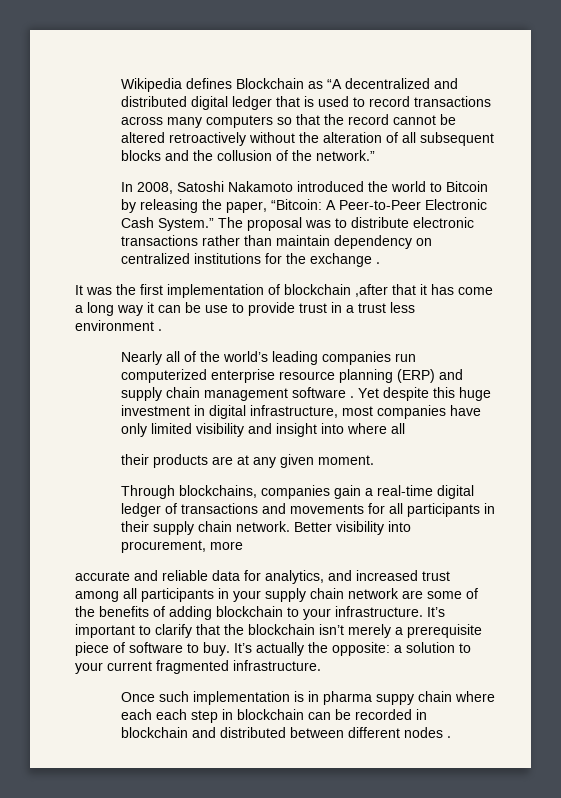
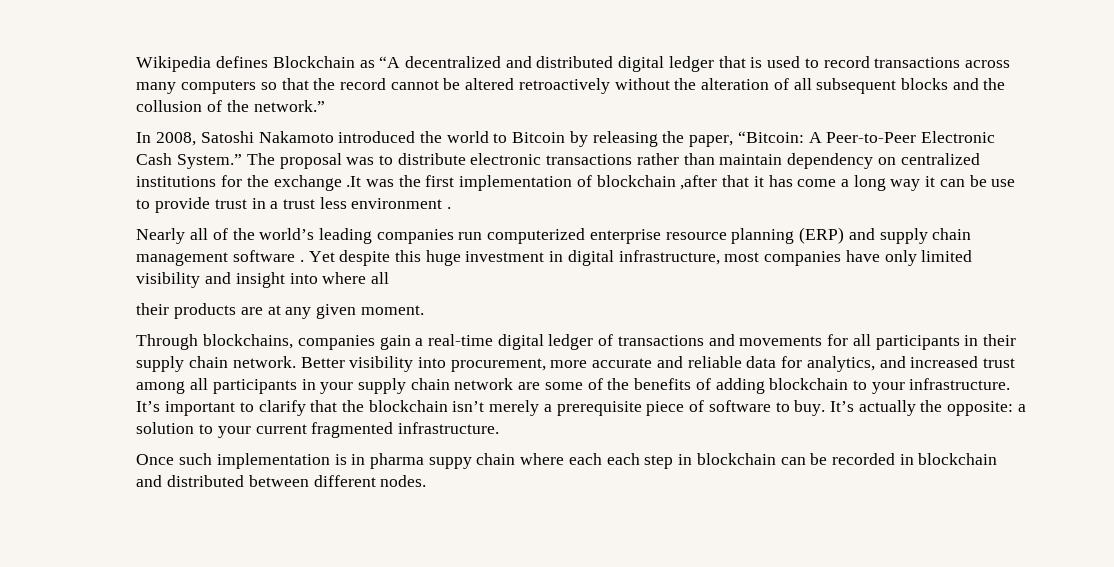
- The proposal was to distribute electronic transactions rather than maintain dependency on centralized institutions for the exchange .
- It was the first implementation of blockchain ,after that it has come a long way it can be use to provide trust in a trust less environment .
+ The proposal was to distribute electronic transactions rather than maintain dependency on centralized institutions for the exchange .It was the first implementation of blockchain ,after that it has come a long way it can be use to provide trust in a trust less environment .
- Better visibility into procurement, more
- accurate and reliable data for analytics, and increased trust among all participants in your supply chain network are some of the benefits of adding blockchain to your infrastructure.
+ Better visibility into procurement, more accurate and reliable data for analytics, and increased trust among all participants in your supply chain network are some of the benefits of adding blockchain to your infrastructure.
- Once such implementation is in pharma suppy chain where each each step in blockchain can be recorded in blockchain and distributed between different nodes .
+ Once such implementation is in pharma suppy chain where each each step in blockchain can be recorded in blockchain and distributed between different nodes.

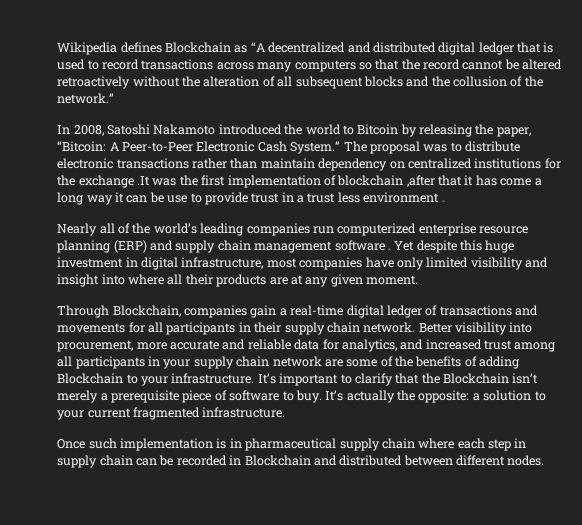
- Yet despite this huge investment in digital infrastructure, most companies have only limited visibility and insight into where all
- their products are at any given moment.
+ Yet despite this huge investment in digital infrastructure, most companies have only limited visibility and insight into where all their products are at any given moment.
- Through blockchains, companies gain a real-time digital ledger of transactions and movements for all participants in their supply chain network.
+ Through Blockchain, companies gain a real-time digital ledger of transactions and movements for all participants in their supply chain network.
- Better visibility into procurement, more accurate and reliable data for analytics, and increased trust among all participants in your supply chain network are some of the benefits of adding blockchain to your infrastructure.
+ Better visibility into procurement, more accurate and reliable data for analytics, and increased trust among all participants in your supply chain network are some of the benefits of adding Blockchain to your infrastructure.
- It’s important to clarify that the blockchain isn’t merely a prerequisite piece of software to buy.
+ It’s important to clarify that the Blockchain isn’t merely a prerequisite piece of software to buy.
- Once such implementation is in pharma suppy chain where each each step in blockchain can be recorded in blockchain and distributed between different nodes.
+ Once such implementation is in pharmaceutical supply chain where each step in supply chain can be recorded in Blockchain and distributed between different nodes.

